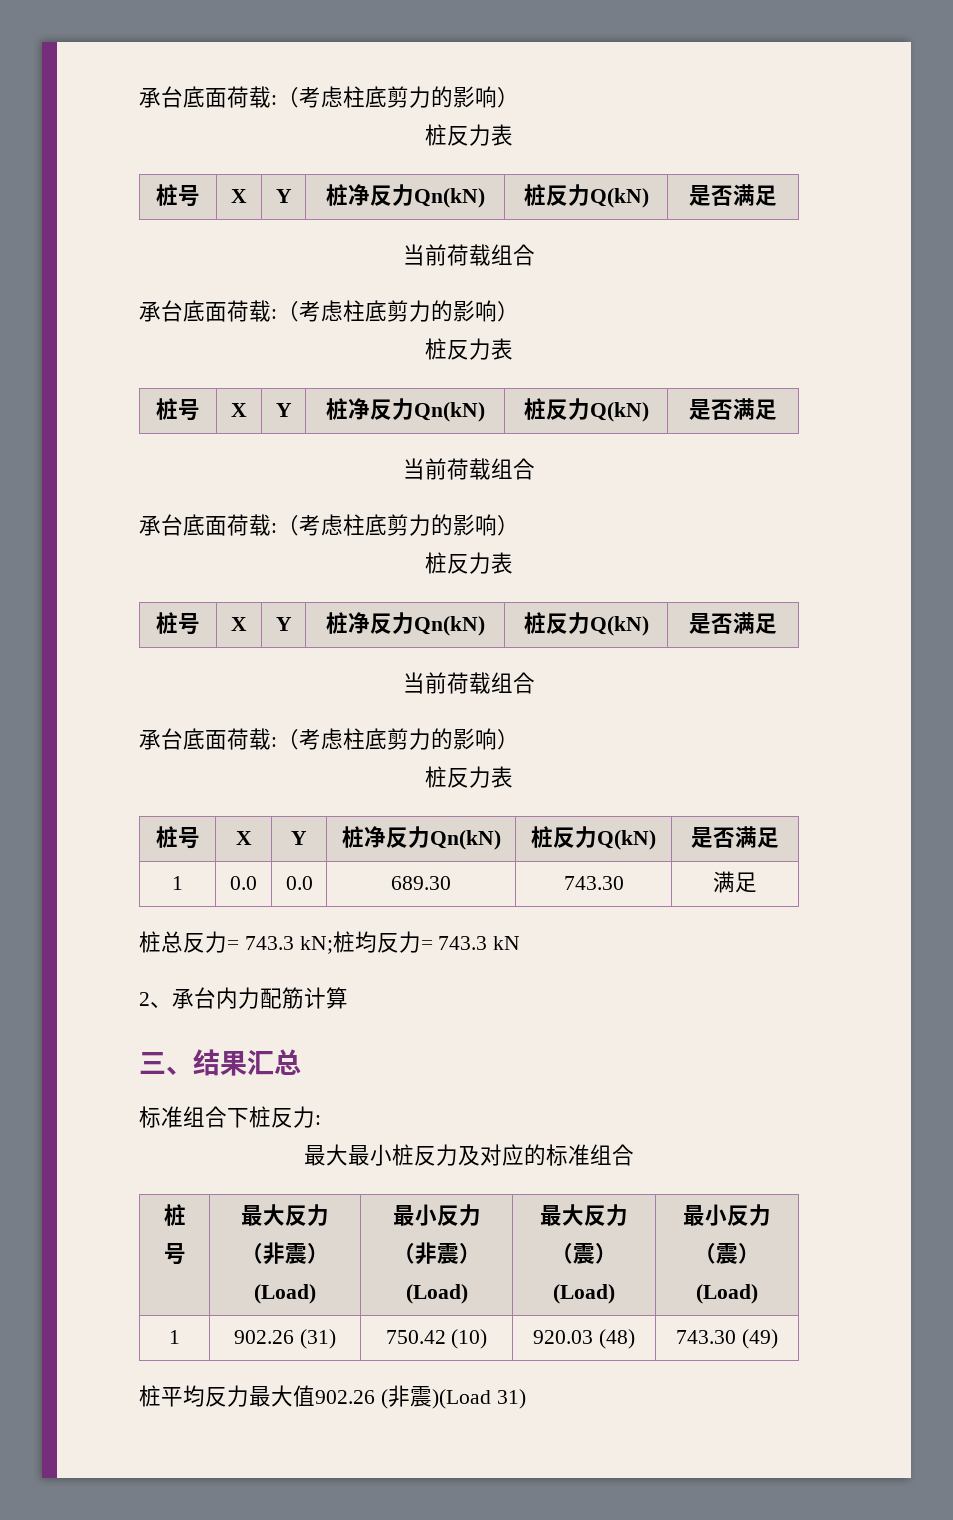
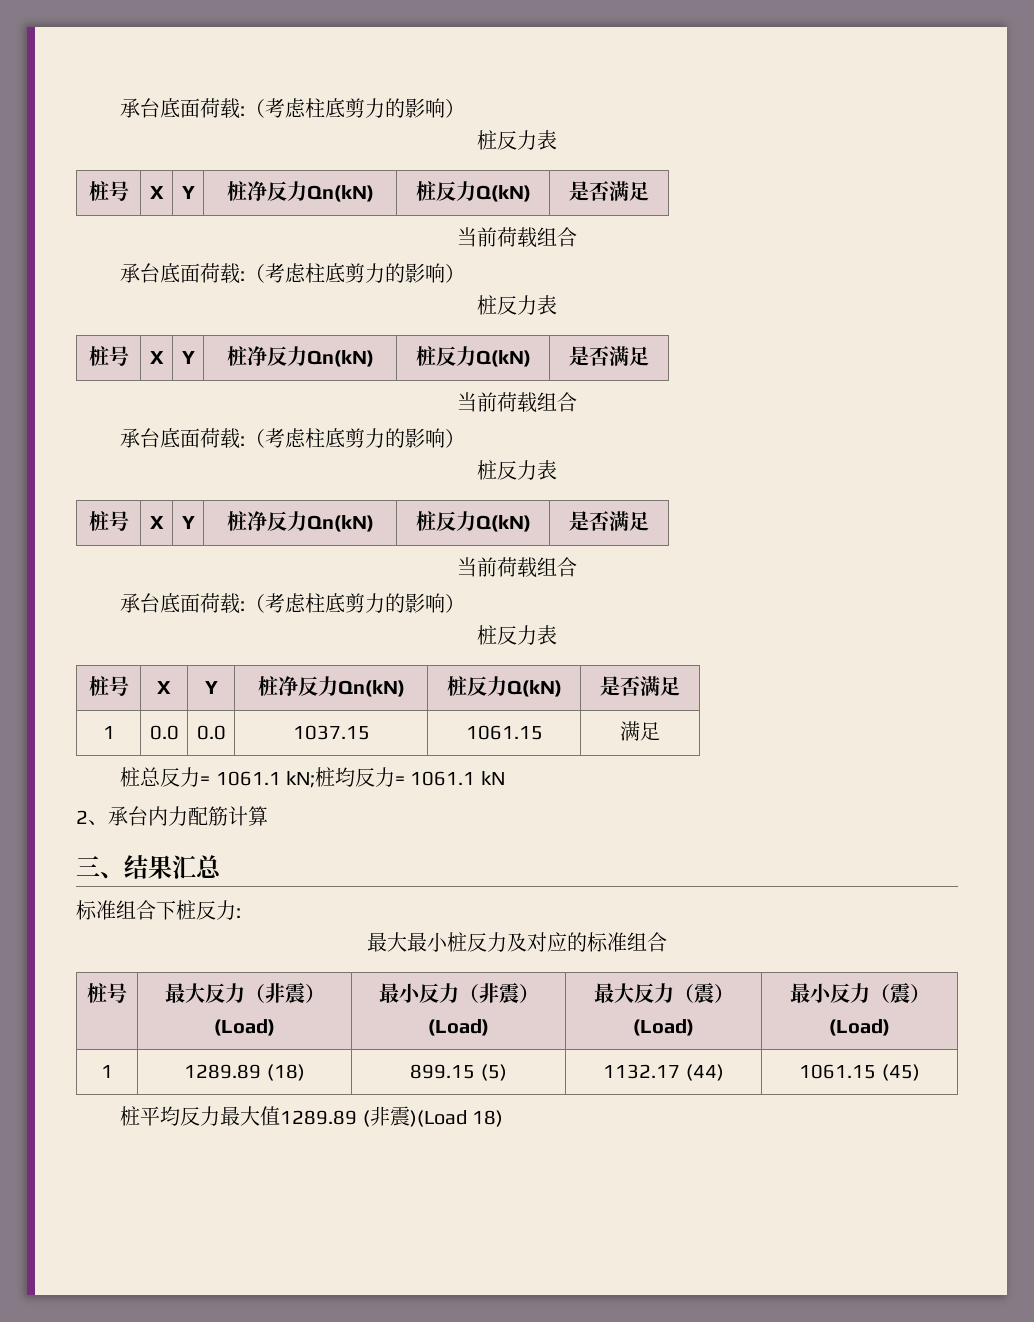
- 1 | 0.0 | 0.0 | 689.30 | 743.30 | 满足
+ 1 | 0.0 | 0.0 | 1037.15 | 1061.15 | 满足
- 桩总反力= 743.3 kN;桩均反力= 743.3 kN
+ 桩总反力= 1061.1 kN;桩均反力= 1061.1 kN
- 1 | 902.26 (31) | 750.42 (10) | 920.03 (48) | 743.30 (49)
+ 1 | 1289.89 (18) | 899.15 (5) | 1132.17 (44) | 1061.15 (45)
- 桩平均反力最大值902.26 (非震)(Load 31)
+ 桩平均反力最大值1289.89 (非震)(Load 18)

